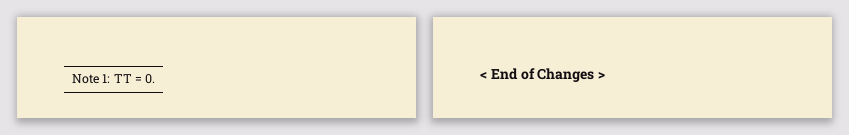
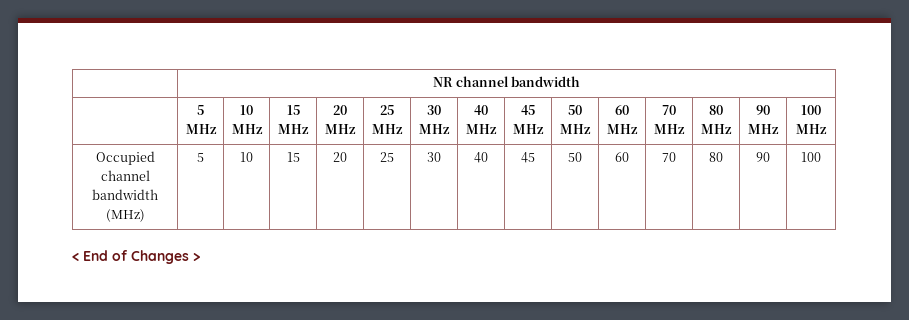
- Note 1: TT = 0.
+ | NR channel bandwidth
+ | 5 MHz | 10 MHz | 15 MHz | 20 MHz | 25 MHz | 30 MHz | 40 MHz | 45 MHz | 50 MHz | 60 MHz | 70 MHz | 80 MHz | 90 MHz | 100 MHz
+ Occupied channel bandwidth (MHz) | 5 | 10 | 15 | 20 | 25 | 30 | 40 | 45 | 50 | 60 | 70 | 80 | 90 | 100

